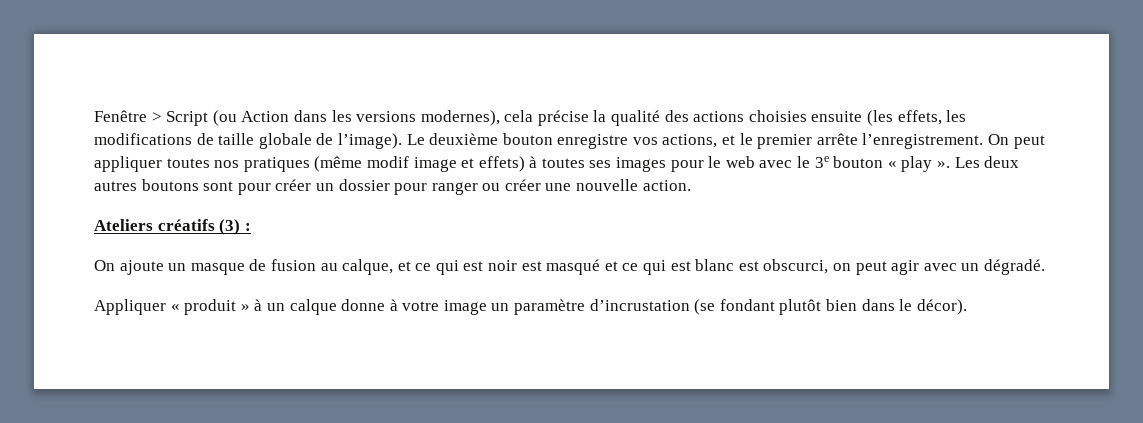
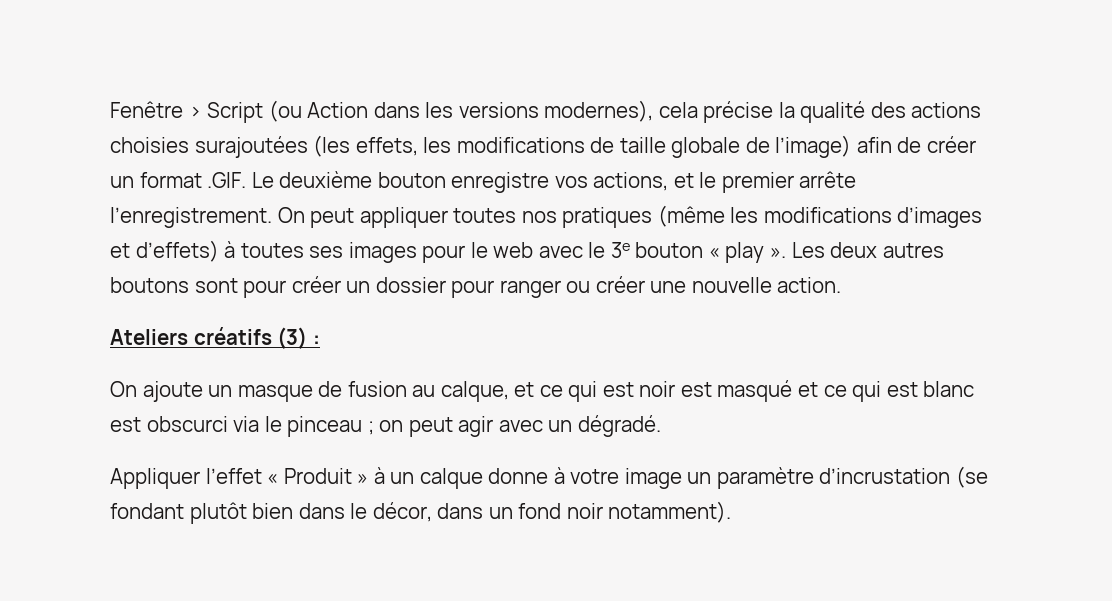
- Fenêtre > Script (ou Action dans les versions modernes), cela précise la qualité des actions choisies ensuite (les effets, les modifications de taille globale de l’image). Le deuxième bouton enregistre vos actions, et le premier arrête l’enregistrement.
+ Fenêtre > Script (ou Action dans les versions modernes), cela précise la qualité des actions choisies surajoutées (les effets, les modifications de taille globale de l’image) afin de créer un format .GIF. Le deuxième bouton enregistre vos actions, et le premier arrête l’enregistrement.
- On peut appliquer toutes nos pratiques (même modif image et effets) à toutes ses images pour le web avec le 3e bouton « play ».
+ On peut appliquer toutes nos pratiques (même les modifications d’images et d’effets) à toutes ses images pour le web avec le 3e bouton « play ».
- On ajoute un masque de fusion au calque, et ce qui est noir est masqué et ce qui est blanc est obscurci, on peut agir avec un dégradé.
+ On ajoute un masque de fusion au calque, et ce qui est noir est masqué et ce qui est blanc est obscurci via le pinceau ; on peut agir avec un dégradé.
- Appliquer « produit » à un calque donne à votre image un paramètre d’incrustation (se fondant plutôt bien dans le décor).
+ Appliquer l’effet « Produit » à un calque donne à votre image un paramètre d’incrustation (se fondant plutôt bien dans le décor, dans un fond noir notamment).

